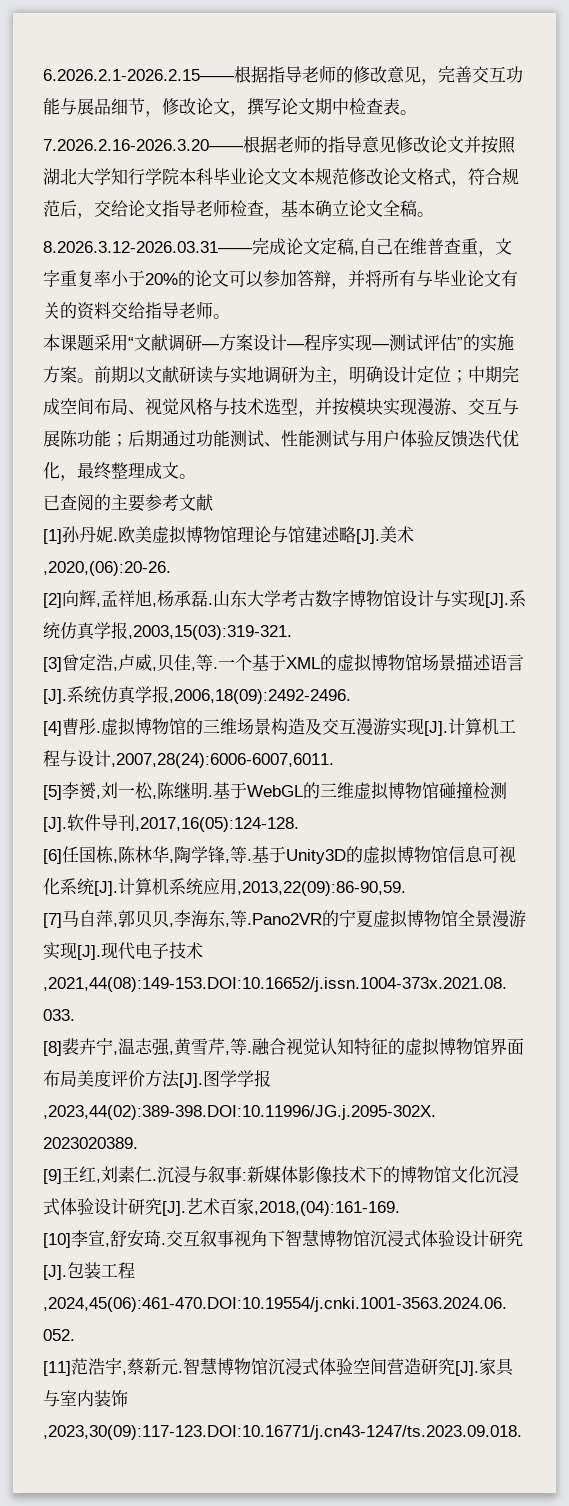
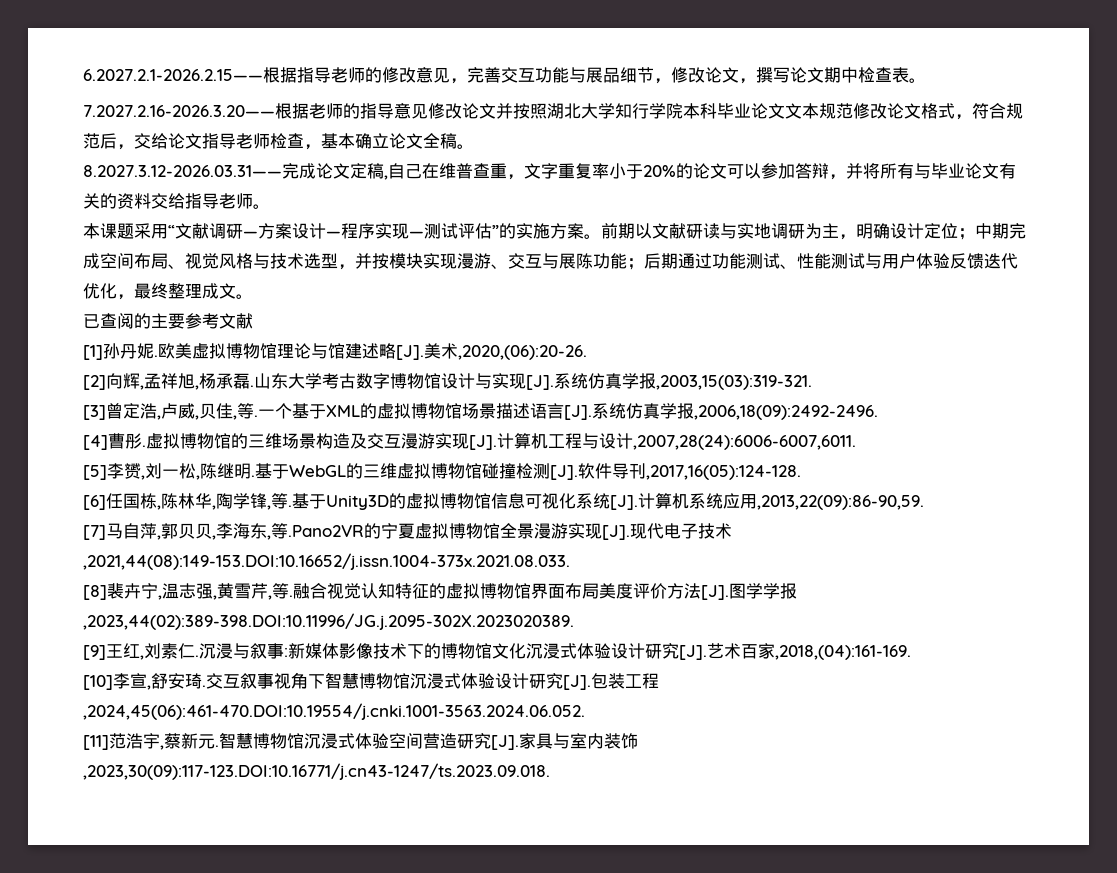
- 6.2026.2.1-2026.2.15——根据指导老师的修改意见，完善交互功能与展品细节，修改论文，撰写论文期中检查表。
+ 6.2027.2.1-2026.2.15——根据指导老师的修改意见，完善交互功能与展品细节，修改论文，撰写论文期中检查表。
- 7.2026.2.16-2026.3.20——根据老师的指导意见修改论文并按照湖北大学知行学院本科毕业论文文本规范修改论文格式，符合规范后，交给论文指导老师检查，基本确立论文全稿。
+ 7.2027.2.16-2026.3.20——根据老师的指导意见修改论文并按照湖北大学知行学院本科毕业论文文本规范修改论文格式，符合规范后，交给论文指导老师检查，基本确立论文全稿。
- 8.2026.3.12-2026.03.31——完成论文定稿,自己在维普查重，文字重复率小于20%的论文可以参加答辩，并将所有与毕业论文有关的资料交给指导老师。
+ 8.2027.3.12-2026.03.31——完成论文定稿,自己在维普查重，文字重复率小于20%的论文可以参加答辩，并将所有与毕业论文有关的资料交给指导老师。

